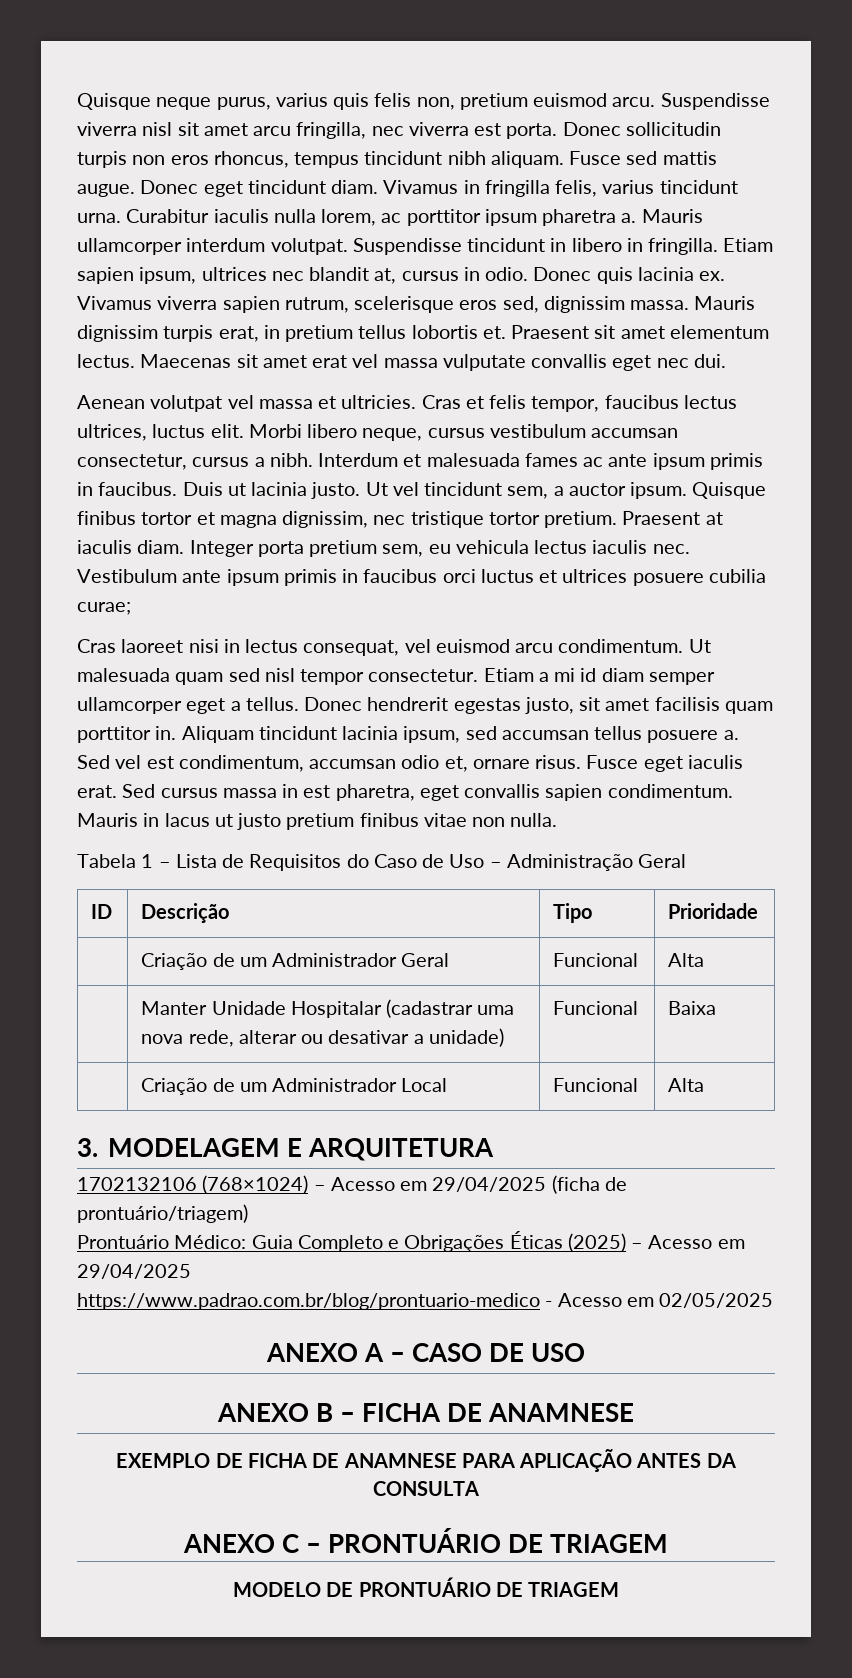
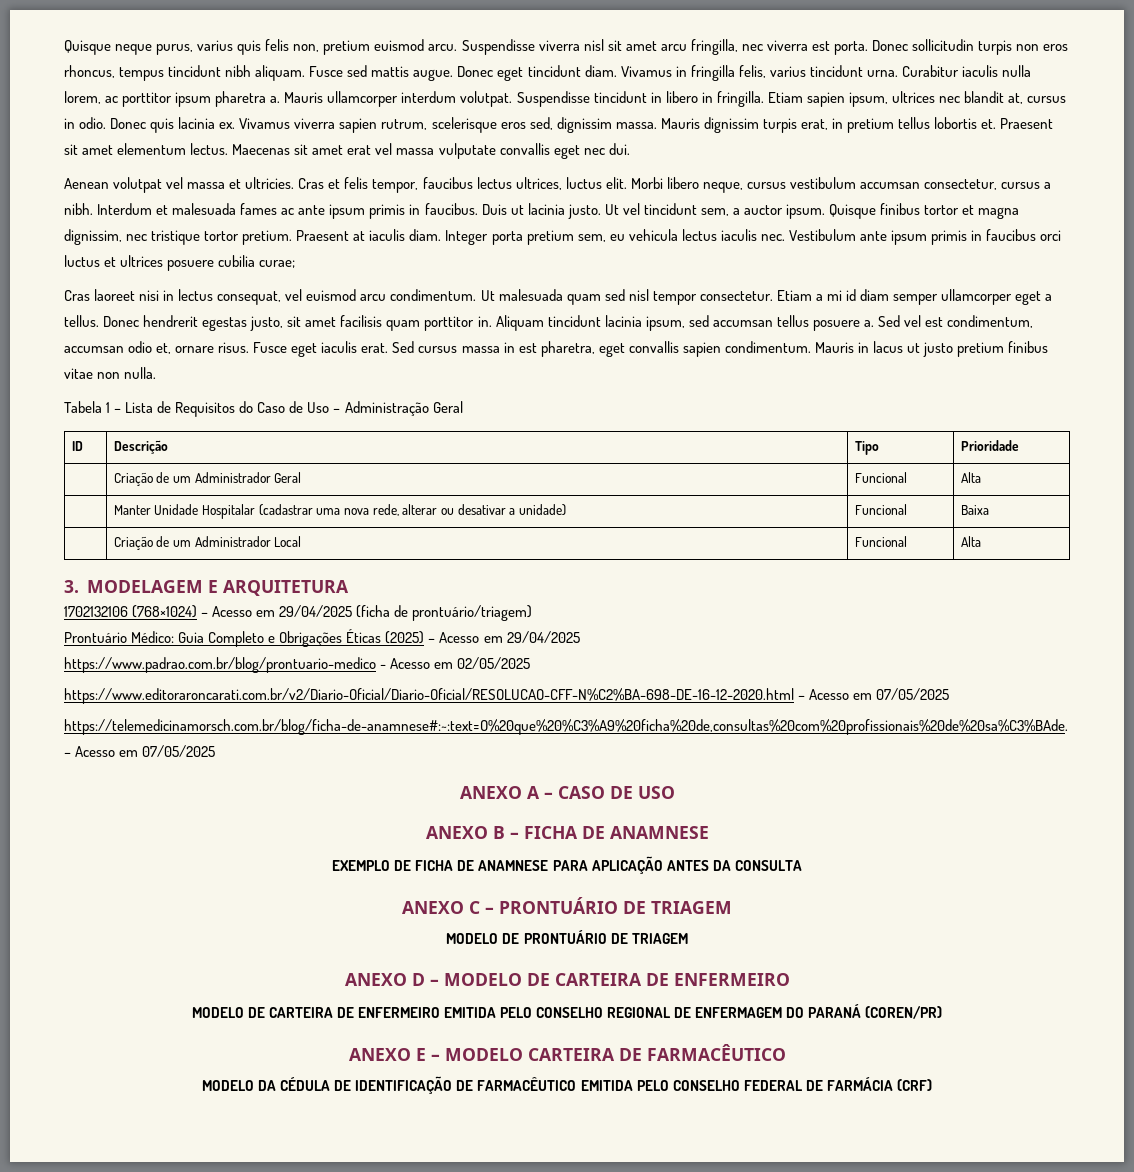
+ https://www.editoraroncarati.com.br/v2/Diario-Oficial/Diario-Oficial/RESOLUCAO-CFF-N%C2%BA-698-DE-16-12-2020.html – Acesso em 07/05/2025
+ https://telemedicinamorsch.com.br/blog/ficha-de-anamnese#:~:text=O%20que%20%C3%A9%20ficha%20de,consultas%20com%20profissionais%20de%20sa%C3%BAde. – Acesso em 07/05/2025
+ ANEXO D – MODELO DE CARTEIRA DE ENFERMEIRO
+ MODELO DE CARTEIRA DE ENFERMEIRO EMITIDA PELO CONSELHO REGIONAL DE ENFERMAGEM DO PARANÁ (COREN/PR)
+ ANEXO E – MODELO CARTEIRA DE FARMACÊUTICO
+ MODELO DA CÉDULA DE IDENTIFICAÇÃO DE FARMACÊUTICO EMITIDA PELO CONSELHO FEDERAL DE FARMÁCIA (CRF)

